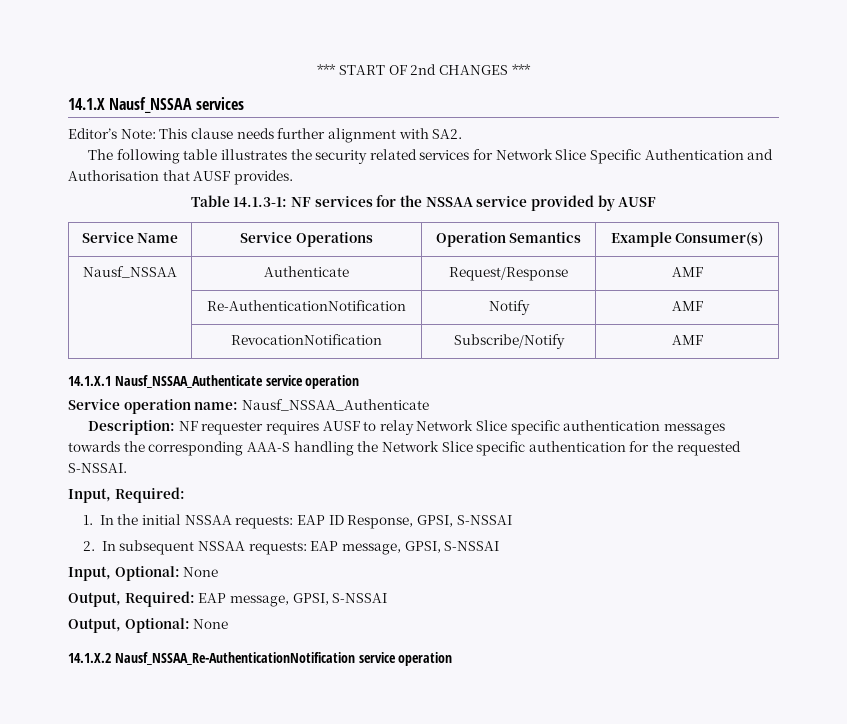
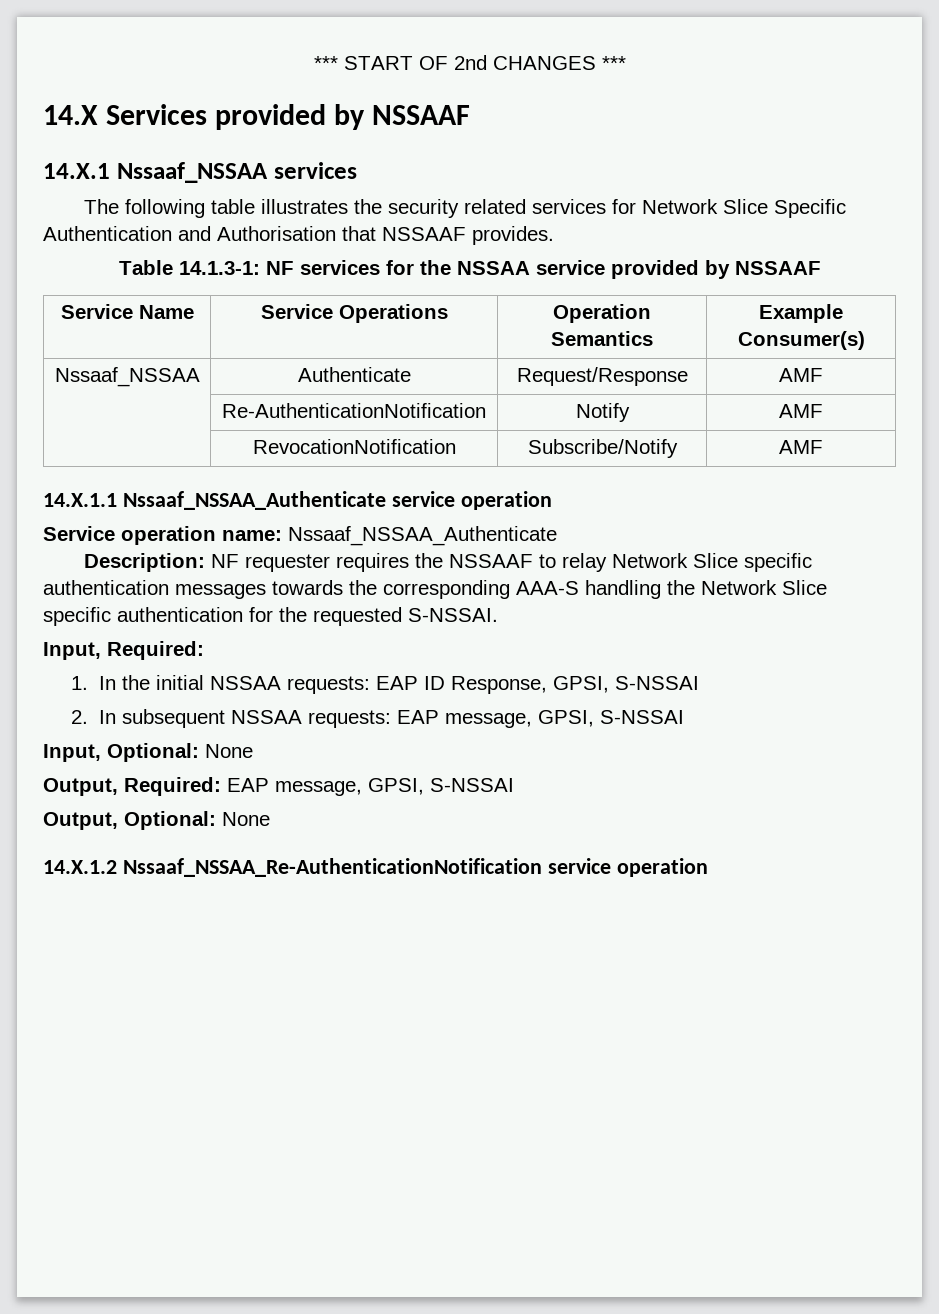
- 14.1.X Nausf_NSSAA services
- Editor’s Note: This clause needs further alignment with SA2.
+ 14.X Services provided by NSSAAF
+ 14.X.1 Nssaaf_NSSAA services
- The following table illustrates the security related services for Network Slice Specific Authentication and Authorisation that AUSF provides.
+ The following table illustrates the security related services for Network Slice Specific Authentication and Authorisation that NSSAAF provides.
- Table 14.1.3-1: NF services for the NSSAA service provided by AUSF
+ Table 14.1.3-1: NF services for the NSSAA service provided by NSSAAF
- Nausf_NSSAA | Authenticate | Request/Response | AMF
+ Nssaaf_NSSAA | Authenticate | Request/Response | AMF
- 14.1.X.1 Nausf_NSSAA_Authenticate service operation
+ 14.X.1.1 Nssaaf_NSSAA_Authenticate service operation
- Service operation name: Nausf_NSSAA_Authenticate
+ Service operation name: Nssaaf_NSSAA_Authenticate
- Description: NF requester requires AUSF to relay Network Slice specific authentication messages towards the corresponding AAA-S handling the Network Slice specific authentication for the requested S-NSSAI.
+ Description: NF requester requires the NSSAAF to relay Network Slice specific authentication messages towards the corresponding AAA-S handling the Network Slice specific authentication for the requested S-NSSAI.
- 14.1.X.2 Nausf_NSSAA_Re-AuthenticationNotification service operation
+ 14.X.1.2 Nssaaf_NSSAA_Re-AuthenticationNotification service operation

